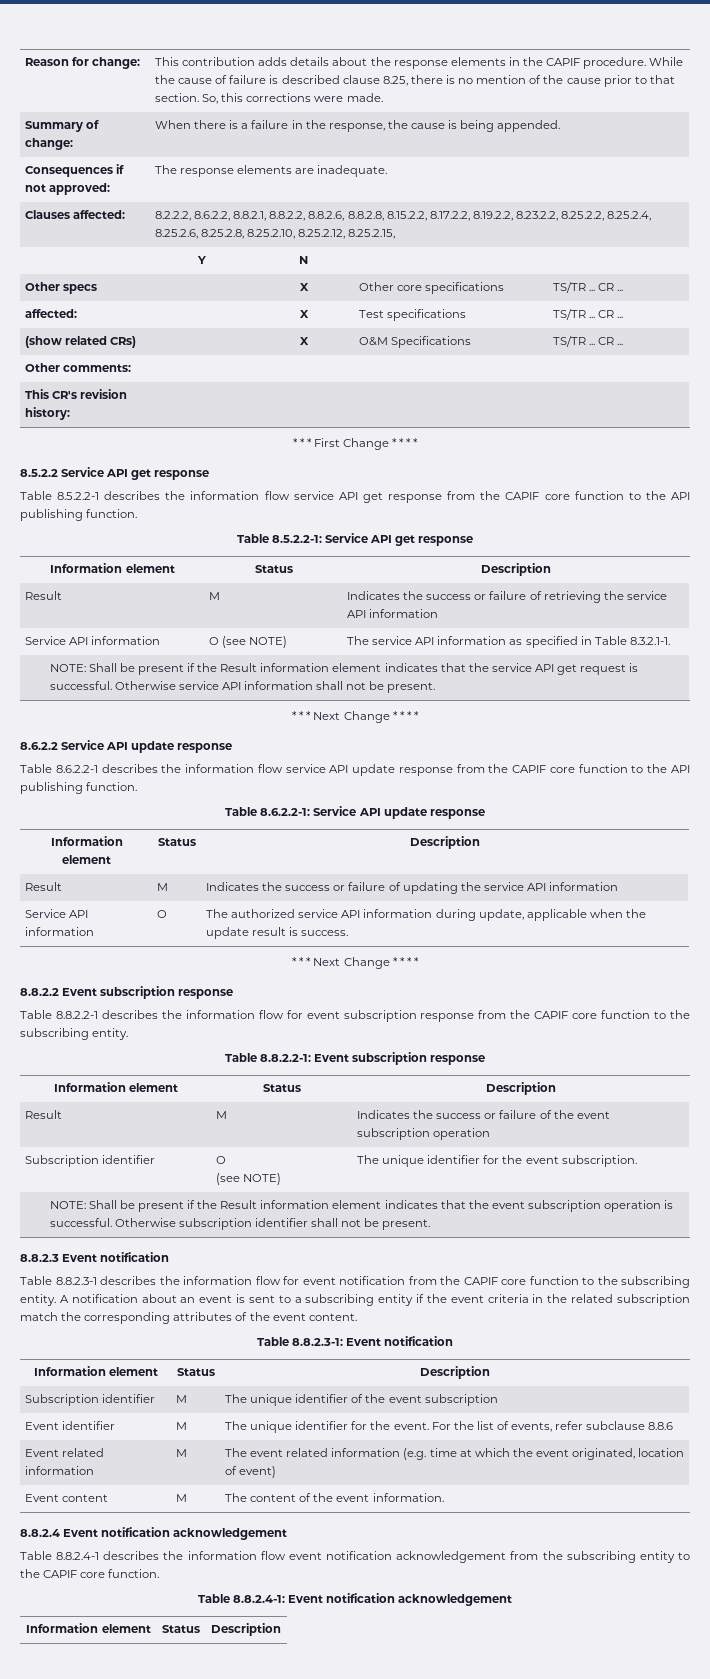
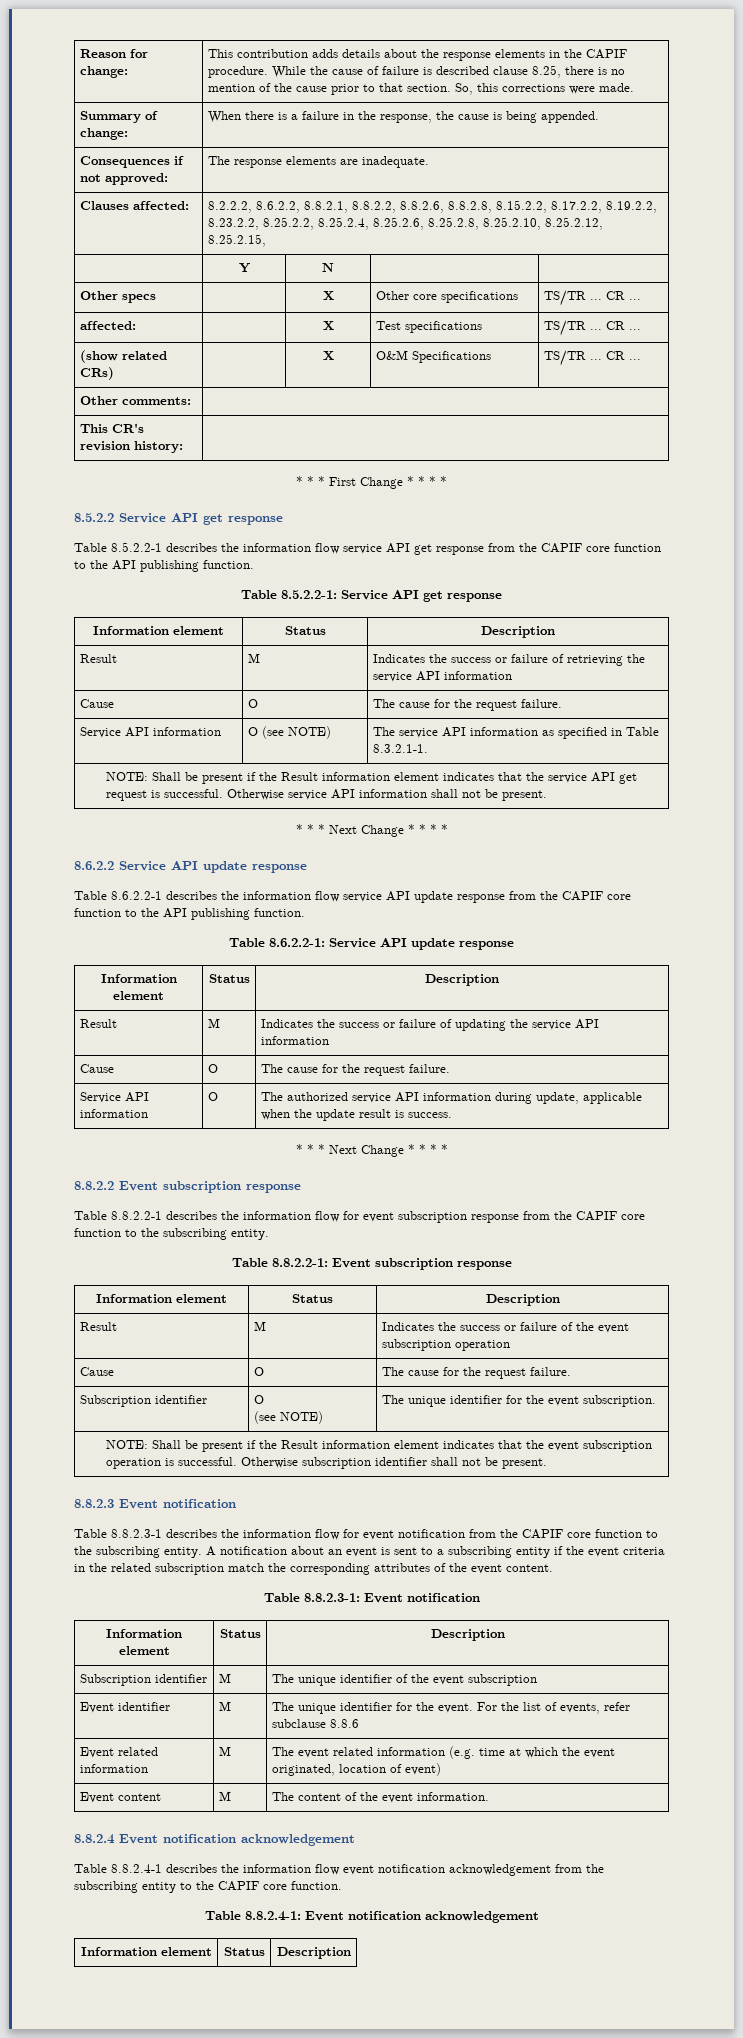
  Result | M | Indicates the success or failure of retrieving the service API information
+ Cause | O | The cause for the request failure.
  Result | M | Indicates the success or failure of updating the service API information
+ Cause | O | The cause for the request failure.
  Result | M | Indicates the success or failure of the event subscription operation
+ Cause | O | The cause for the request failure.

